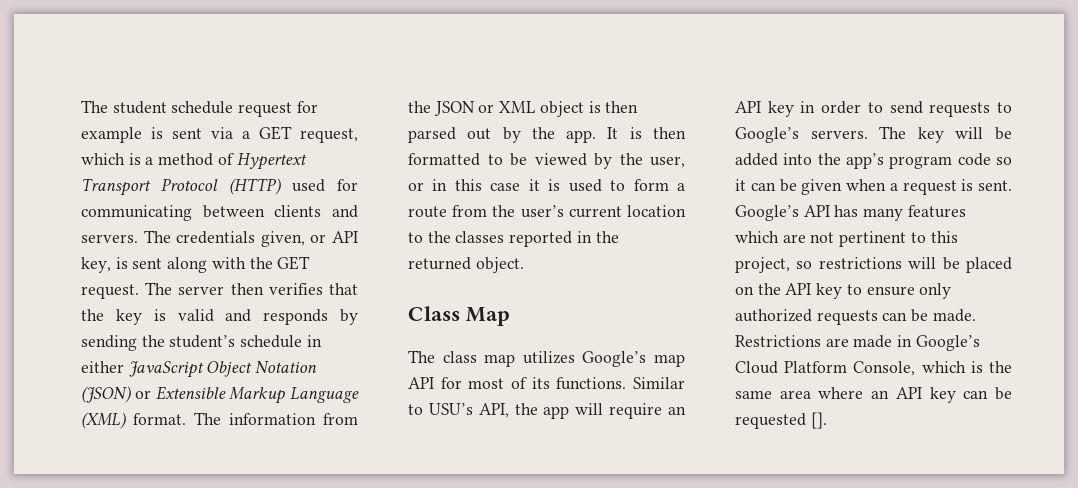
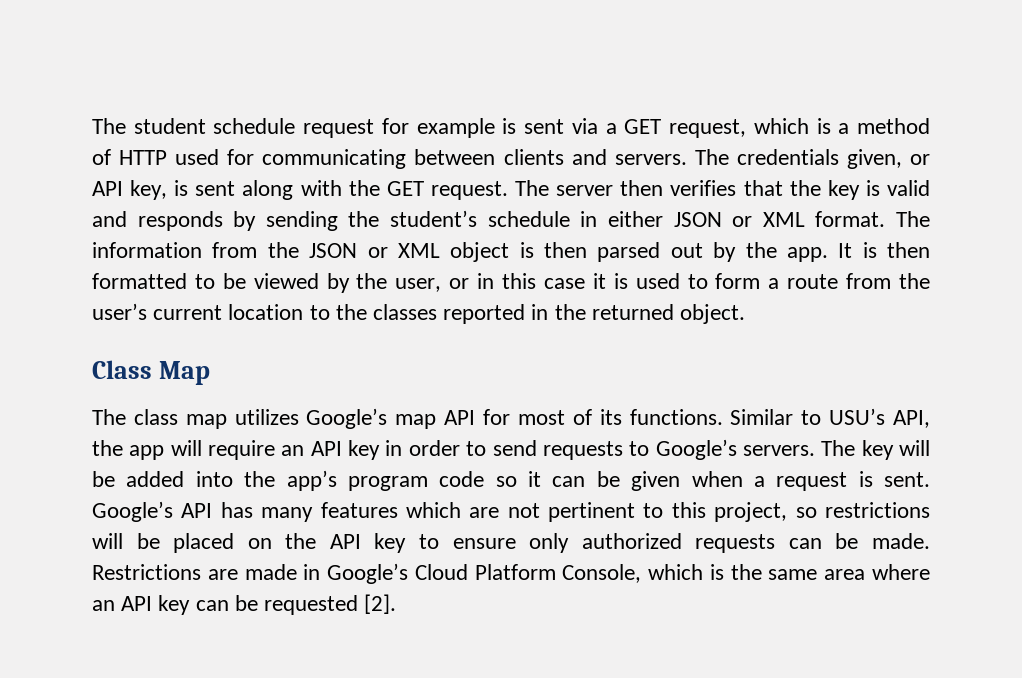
- The student schedule request for example is sent via a GET request, which is a method of Hypertext Transport Protocol (HTTP) used for communicating between clients and servers.
+ The student schedule request for example is sent via a GET request, which is a method of HTTP used for communicating between clients and servers.
- The server then verifies that the key is valid and responds by sending the student’s schedule in either JavaScript Object Notation (JSON) or Extensible Markup Language (XML) format.
+ The server then verifies that the key is valid and responds by sending the student’s schedule in either JSON or XML format.
- Restrictions are made in Google’s Cloud Platform Console, which is the same area where an API key can be requested [].
+ Restrictions are made in Google’s Cloud Platform Console, which is the same area where an API key can be requested [2].

